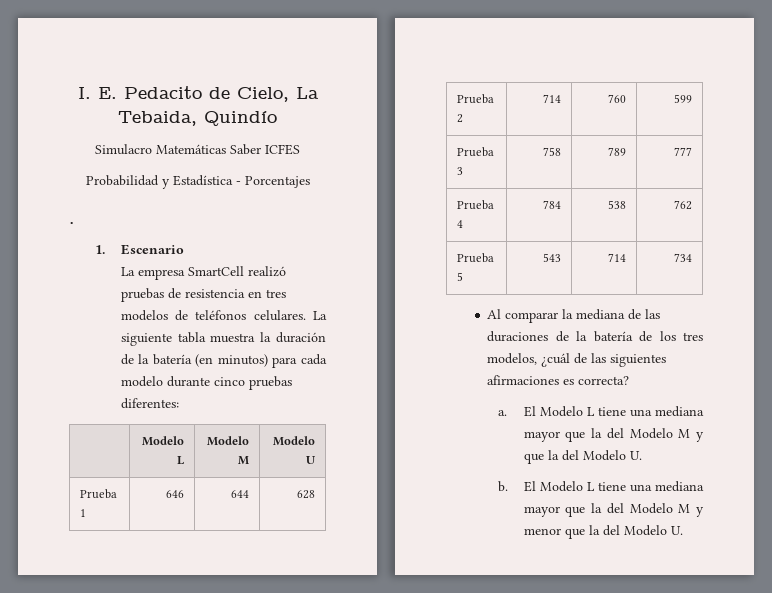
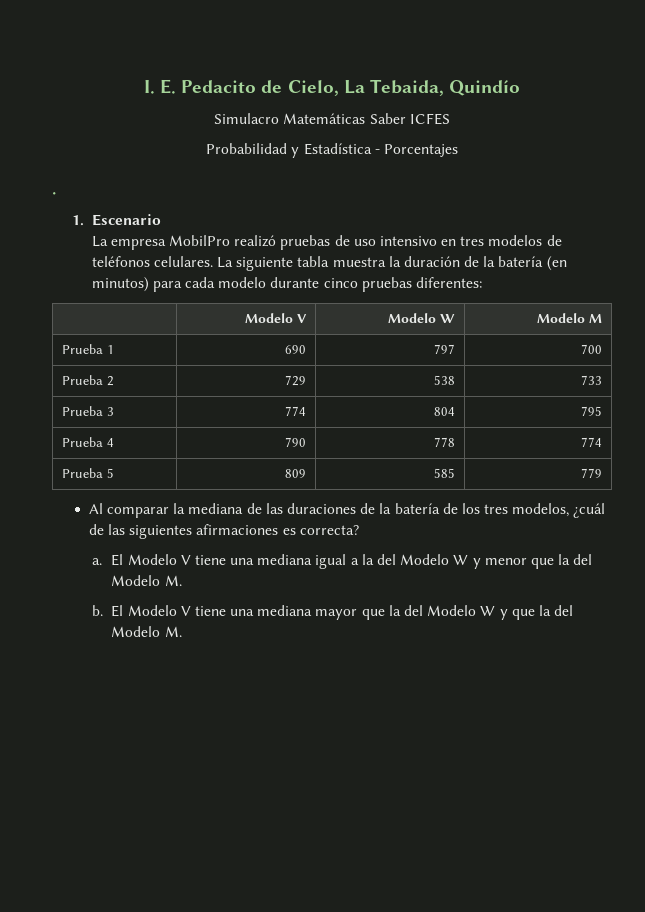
- La empresa SmartCell realizó pruebas de resistencia en tres modelos de teléfonos celulares.
+ La empresa MobilPro realizó pruebas de uso intensivo en tres modelos de teléfonos celulares.
- | Modelo L | Modelo M | Modelo U
+ | Modelo V | Modelo W | Modelo M
- Prueba 1 | 646 | 644 | 628
+ Prueba 1 | 690 | 797 | 700
- Prueba 2 | 714 | 760 | 599
+ Prueba 2 | 729 | 538 | 733
- Prueba 3 | 758 | 789 | 777
+ Prueba 3 | 774 | 804 | 795
- Prueba 4 | 784 | 538 | 762
+ Prueba 4 | 790 | 778 | 774
- Prueba 5 | 543 | 714 | 734
+ Prueba 5 | 809 | 585 | 779
- El Modelo L tiene una mediana mayor que la del Modelo M y que la del Modelo U.
- b. El Modelo L tiene una mediana mayor que la del Modelo M y menor que la del Modelo U.
+ El Modelo V tiene una mediana igual a la del Modelo W y menor que la del Modelo M.
+ b. El Modelo V tiene una mediana mayor que la del Modelo W y que la del Modelo M.

